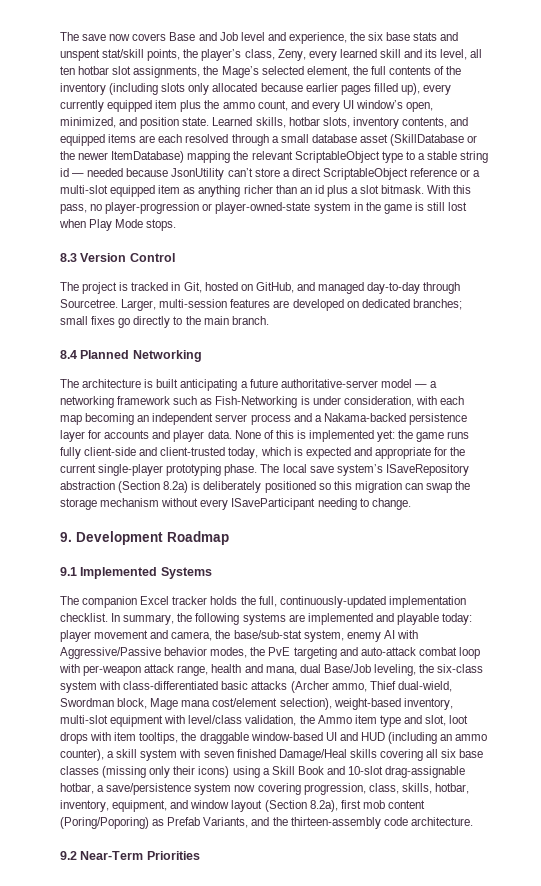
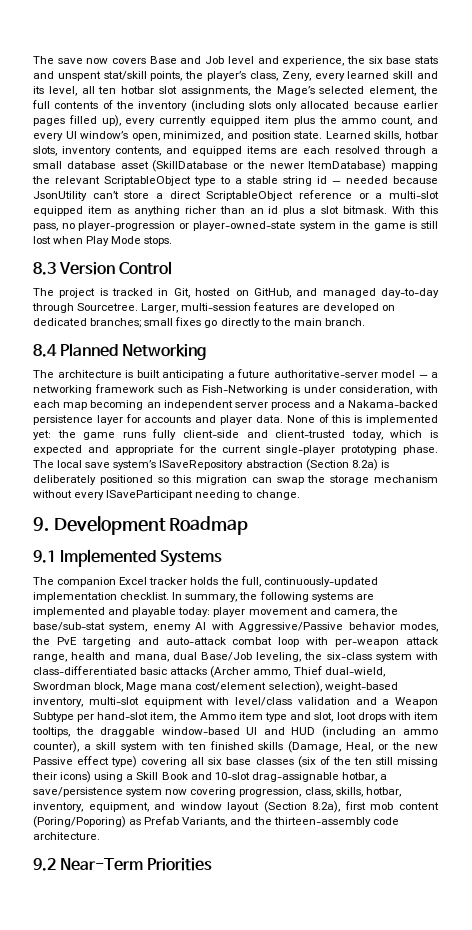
- player movement and camera, the base/sub-stat system, enemy AI with Aggressive/Passive behavior modes, the PvE targeting and auto-attack combat loop with per-weapon attack range, health and mana, dual Base/Job leveling, the six-class system with class-differentiated basic attacks (Archer ammo, Thief dual-wield, Swordman block, Mage mana cost/element selection), weight-based inventory, multi-slot equipment with level/class validation, the Ammo item type and slot, loot drops with item tooltips, the draggable window-based UI and HUD (including an ammo counter), a skill system with seven finished Damage/Heal skills covering all six base classes (missing only their icons) using a Skill Book and 10-slot drag-assignable hotbar, a save/persistence system now covering progression, class, skills, hotbar, inventory, equipment, and window layout (Section 8.2a), first mob content (Poring/Poporing) as Prefab Variants, and the thirteen-assembly code architecture.
+ player movement and camera, the base/sub-stat system, enemy AI with Aggressive/Passive behavior modes, the PvE targeting and auto-attack combat loop with per-weapon attack range, health and mana, dual Base/Job leveling, the six-class system with class-differentiated basic attacks (Archer ammo, Thief dual-wield, Swordman block, Mage mana cost/element selection), weight-based inventory, multi-slot equipment with level/class validation and a Weapon Subtype per hand-slot item, the Ammo item type and slot, loot drops with item tooltips, the draggable window-based UI and HUD (including an ammo counter), a skill system with ten finished skills (Damage, Heal, or the new Passive effect type) covering all six base classes (six of the ten still missing their icons) using a Skill Book and 10-slot drag-assignable hotbar, a save/persistence system now covering progression, class, skills, hotbar, inventory, equipment, and window layout (Section 8.2a), first mob content (Poring/Poporing) as Prefab Variants, and the thirteen-assembly code architecture.

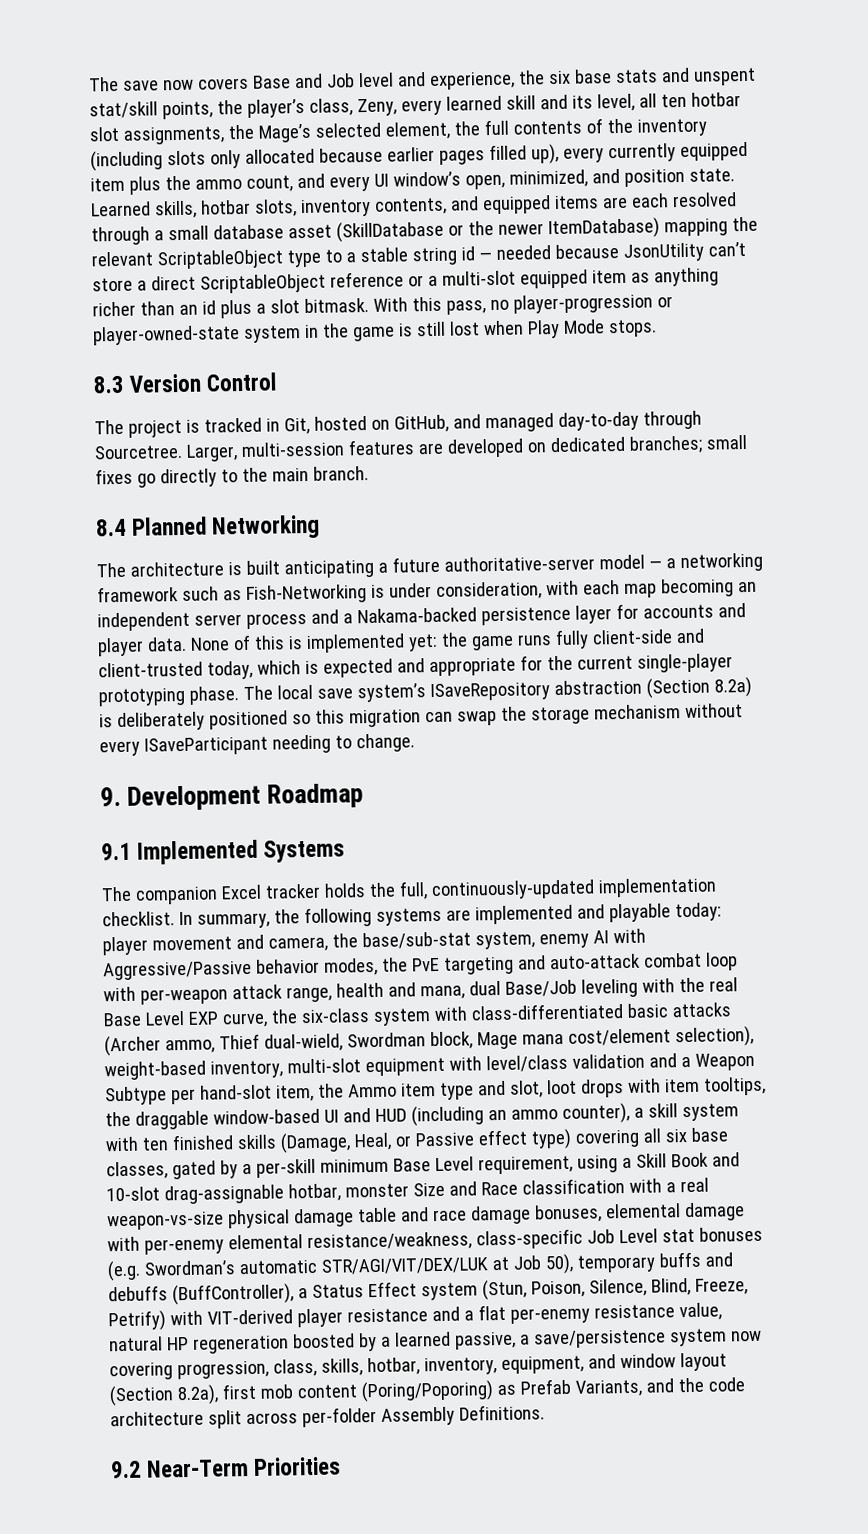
- player movement and camera, the base/sub-stat system, enemy AI with Aggressive/Passive behavior modes, the PvE targeting and auto-attack combat loop with per-weapon attack range, health and mana, dual Base/Job leveling, the six-class system with class-differentiated basic attacks (Archer ammo, Thief dual-wield, Swordman block, Mage mana cost/element selection), weight-based inventory, multi-slot equipment with level/class validation and a Weapon Subtype per hand-slot item, the Ammo item type and slot, loot drops with item tooltips, the draggable window-based UI and HUD (including an ammo counter), a skill system with ten finished skills (Damage, Heal, or the new Passive effect type) covering all six base classes (six of the ten still missing their icons) using a Skill Book and 10-slot drag-assignable hotbar, a save/persistence system now covering progression, class, skills, hotbar, inventory, equipment, and window layout (Section 8.2a), first mob content (Poring/Poporing) as Prefab Variants, and the thirteen-assembly code architecture.
+ player movement and camera, the base/sub-stat system, enemy AI with Aggressive/Passive behavior modes, the PvE targeting and auto-attack combat loop with per-weapon attack range, health and mana, dual Base/Job leveling with the real Base Level EXP curve, the six-class system with class-differentiated basic attacks (Archer ammo, Thief dual-wield, Swordman block, Mage mana cost/element selection), weight-based inventory, multi-slot equipment with level/class validation and a Weapon Subtype per hand-slot item, the Ammo item type and slot, loot drops with item tooltips, the draggable window-based UI and HUD (including an ammo counter), a skill system with ten finished skills (Damage, Heal, or Passive effect type) covering all six base classes, gated by a per-skill minimum Base Level requirement, using a Skill Book and 10-slot drag-assignable hotbar, monster Size and Race classification with a real weapon-vs-size physical damage table and race damage bonuses, elemental damage with per-enemy elemental resistance/weakness, class-specific Job Level stat bonuses (e.g. Swordman’s automatic STR/AGI/VIT/DEX/LUK at Job 50), temporary buffs and debuffs (BuffController), a Status Effect system (Stun, Poison, Silence, Blind, Freeze, Petrify) with VIT-derived player resistance and a flat per-enemy resistance value, natural HP regeneration boosted by a learned passive, a save/persistence system now covering progression, class, skills, hotbar, inventory, equipment, and window layout (Section 8.2a), first mob content (Poring/Poporing) as Prefab Variants, and the code architecture split across per-folder Assembly Definitions.

